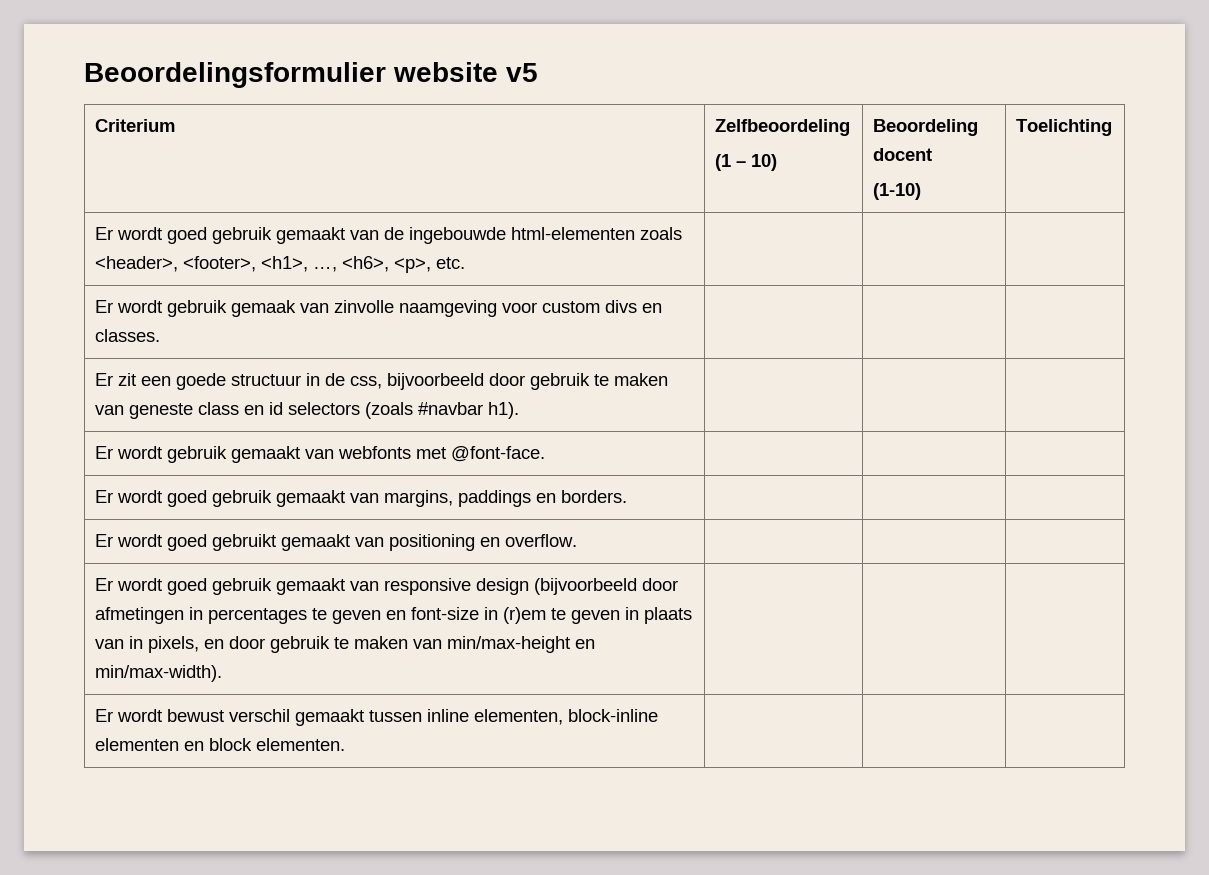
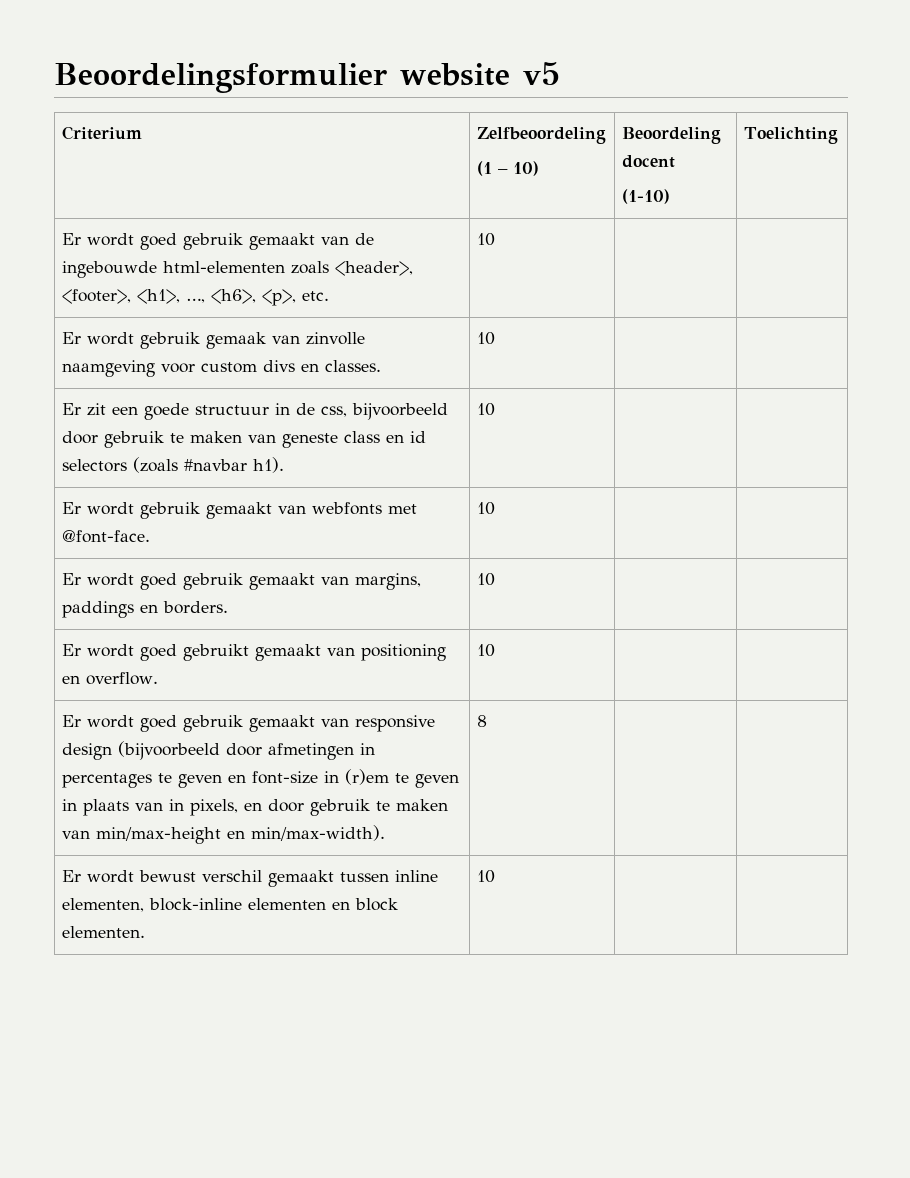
- Er wordt goed gebruik gemaakt van de ingebouwde html-elementen zoals <header>, <footer>, <h1>, …, <h6>, <p>, etc. | | |
+ Er wordt goed gebruik gemaakt van de ingebouwde html-elementen zoals <header>, <footer>, <h1>, …, <h6>, <p>, etc. | 10 | |
- Er wordt gebruik gemaak van zinvolle naamgeving voor custom divs en classes. | | |
+ Er wordt gebruik gemaak van zinvolle naamgeving voor custom divs en classes. | 10 | |
- Er zit een goede structuur in de css, bijvoorbeeld door gebruik te maken van geneste class en id selectors (zoals #navbar h1). | | |
+ Er zit een goede structuur in de css, bijvoorbeeld door gebruik te maken van geneste class en id selectors (zoals #navbar h1). | 10 | |
- Er wordt gebruik gemaakt van webfonts met @font-face. | | |
+ Er wordt gebruik gemaakt van webfonts met @font-face. | 10 | |
- Er wordt goed gebruik gemaakt van margins, paddings en borders. | | |
+ Er wordt goed gebruik gemaakt van margins, paddings en borders. | 10 | |
- Er wordt goed gebruikt gemaakt van positioning en overflow. | | |
+ Er wordt goed gebruikt gemaakt van positioning en overflow. | 10 | |
- Er wordt goed gebruik gemaakt van responsive design (bijvoorbeeld door afmetingen in percentages te geven en font-size in (r)em te geven in plaats van in pixels, en door gebruik te maken van min/max-height en min/max-width). | | |
+ Er wordt goed gebruik gemaakt van responsive design (bijvoorbeeld door afmetingen in percentages te geven en font-size in (r)em te geven in plaats van in pixels, en door gebruik te maken van min/max-height en min/max-width). | 8 | |
- Er wordt bewust verschil gemaakt tussen inline elementen, block-inline elementen en block elementen. | | |
+ Er wordt bewust verschil gemaakt tussen inline elementen, block-inline elementen en block elementen. | 10 | |

